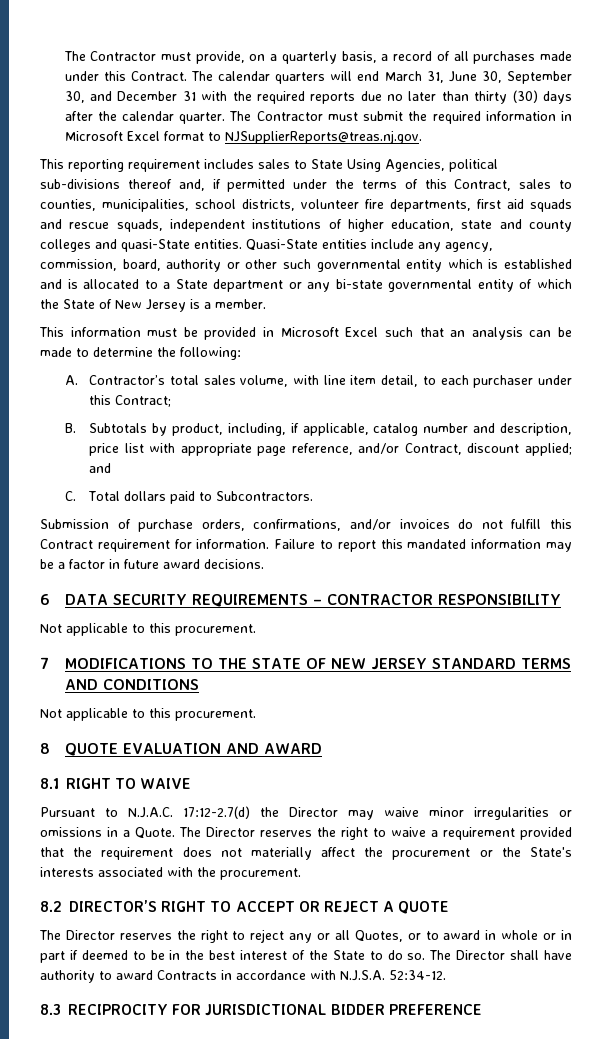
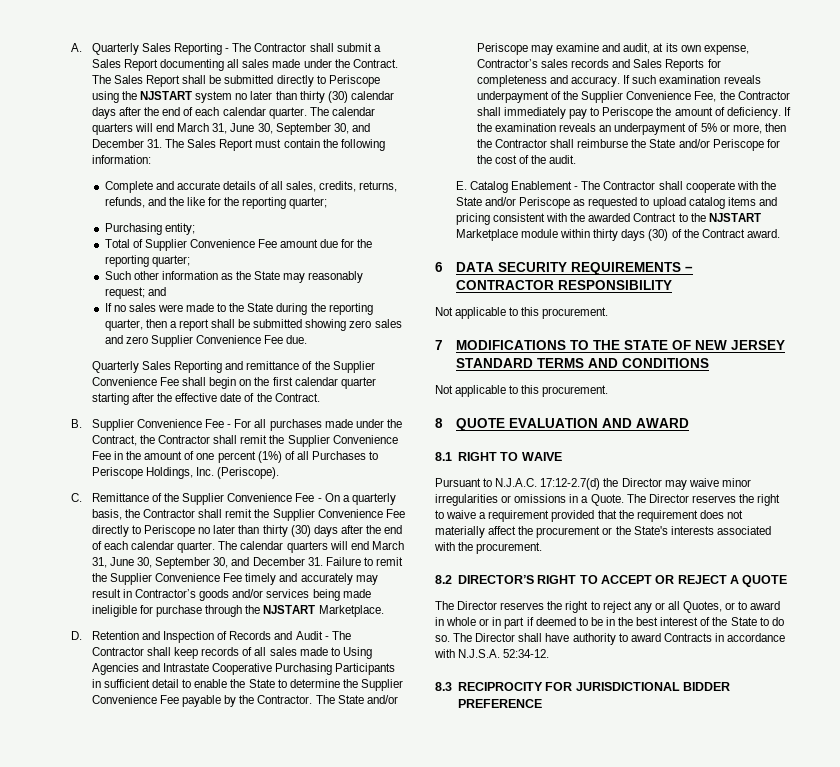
- The Contractor must provide, on a quarterly basis, a record of all purchases made under this Contract.
+ A. Quarterly Sales Reporting - The Contractor shall submit a Sales Report documenting all sales made under the Contract.
- The calendar quarters will end March 31, June 30, September 30, and December 31 with the required reports due no later than thirty (30) days after the calendar quarter. The Contractor must submit the required information in Microsoft Excel format to NJSupplierReports@treas.nj.gov.
- This reporting requirement includes sales to State Using Agencies, political sub-divisions thereof and, if permitted under the terms of this Contract, sales to counties, municipalities, school districts, volunteer fire departments, first aid squads and rescue squads, independent institutions of higher education, state and county colleges and quasi-State entities. Quasi-State entities include any agency, commission, board, authority or other such governmental entity which is established and is allocated to a State department or any bi-state governmental entity of which the State of New Jersey is a member.
- This information must be provided in Microsoft Excel such that an analysis can be made to determine the following:
- A. Contractor’s total sales volume, with line item detail, to each purchaser under this Contract;
- B. Subtotals by product, including, if applicable, catalog number and description, price list with appropriate page reference, and/or Contract, discount applied; and
- C. Total dollars paid to Subcontractors.
- Submission of purchase orders, confirmations, and/or invoices do not fulfill this Contract requirement for information. Failure to report this mandated information may be a factor in future award decisions.
+ The Sales Report shall be submitted directly to Periscope using the NJSTART system no later than thirty (30) calendar days after the end of each calendar quarter. The calendar quarters will end March 31, June 30, September 30, and December 31. The Sales Report must contain the following information:
+ Complete and accurate details of all sales, credits, returns, refunds, and the like for the reporting quarter;
+ Purchasing entity;
+ Total of Supplier Convenience Fee amount due for the reporting quarter;
+ Such other information as the State may reasonably request; and
+ If no sales were made to the State during the reporting quarter, then a report shall be submitted showing zero sales and zero Supplier Convenience Fee due.
+ Quarterly Sales Reporting and remittance of the Supplier Convenience Fee shall begin on the first calendar quarter starting after the effective date of the Contract.
+ B. Supplier Convenience Fee - For all purchases made under the Contract, the Contractor shall remit the Supplier Convenience Fee in the amount of one percent (1%) of all Purchases to Periscope Holdings, Inc. (Periscope).
+ C. Remittance of the Supplier Convenience Fee - On a quarterly basis, the Contractor shall remit the Supplier Convenience Fee directly to Periscope no later than thirty (30) days after the end of each calendar quarter. The calendar quarters will end March 31, June 30, September 30, and December 31. Failure to remit the Supplier Convenience Fee timely and accurately may result in Contractor’s goods and/or services being made ineligible for purchase through the NJSTART Marketplace.
+ D. Retention and Inspection of Records and Audit - The Contractor shall keep records of all sales made to Using Agencies and Intrastate Cooperative Purchasing Participants in sufficient detail to enable the State to determine the Supplier Convenience Fee payable by the Contractor. The State and/or Periscope may examine and audit, at its own expense, Contractor’s sales records and Sales Reports for completeness and accuracy. If such examination reveals underpayment of the Supplier Convenience Fee, the Contractor shall immediately pay to Periscope the amount of deficiency. If the examination reveals an underpayment of 5% or more, then the Contractor shall reimburse the State and/or Periscope for the cost of the audit.
+ E. Catalog Enablement - The Contractor shall cooperate with the State and/or Periscope as requested to upload catalog items and pricing consistent with the awarded Contract to the NJSTART Marketplace module within thirty days (30) of the Contract award.

